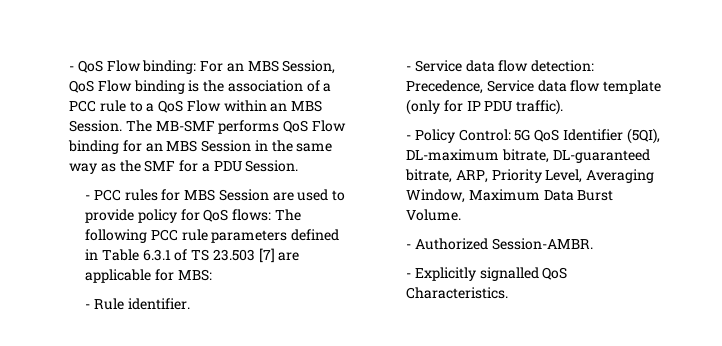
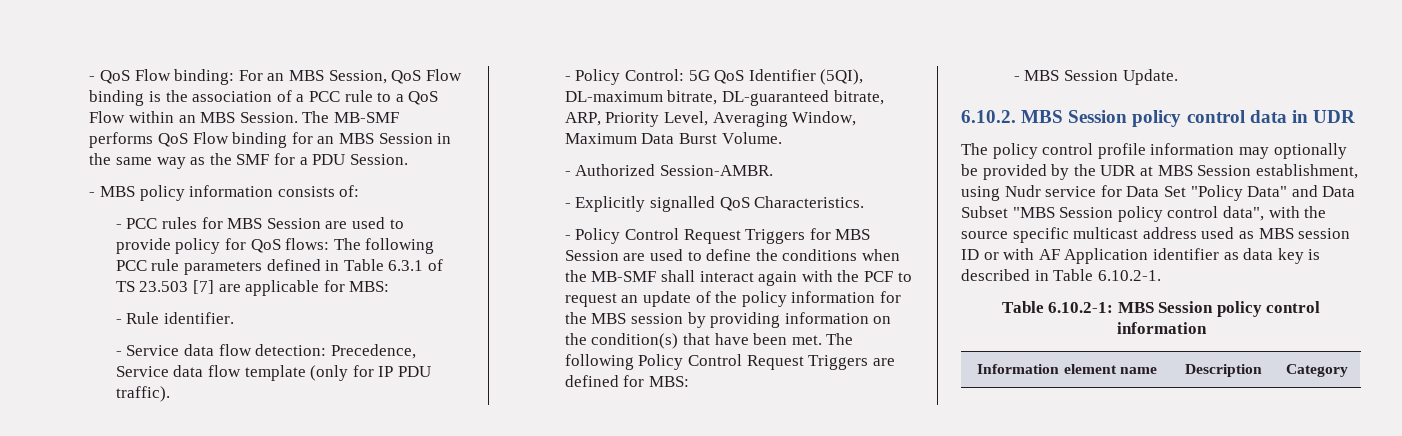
+ - MBS policy information consists of:
+ - Policy Control Request Triggers for MBS Session are used to define the conditions when the MB-SMF shall interact again with the PCF to request an update of the policy information for the MBS session by providing information on the condition(s) that have been met. The following Policy Control Request Triggers are defined for MBS:
+ - MBS Session Update.
+ 6.10.2. MBS Session policy control data in UDR
+ The policy control profile information may optionally be provided by the UDR at MBS Session establishment, using Nudr service for Data Set "Policy Data" and Data Subset "MBS Session policy control data", with the source specific multicast address used as MBS session ID or with AF Application identifier as data key is described in Table 6.10.2-1.
+ Table 6.10.2-1: MBS Session policy control information
+ Information element name | Description | Category

